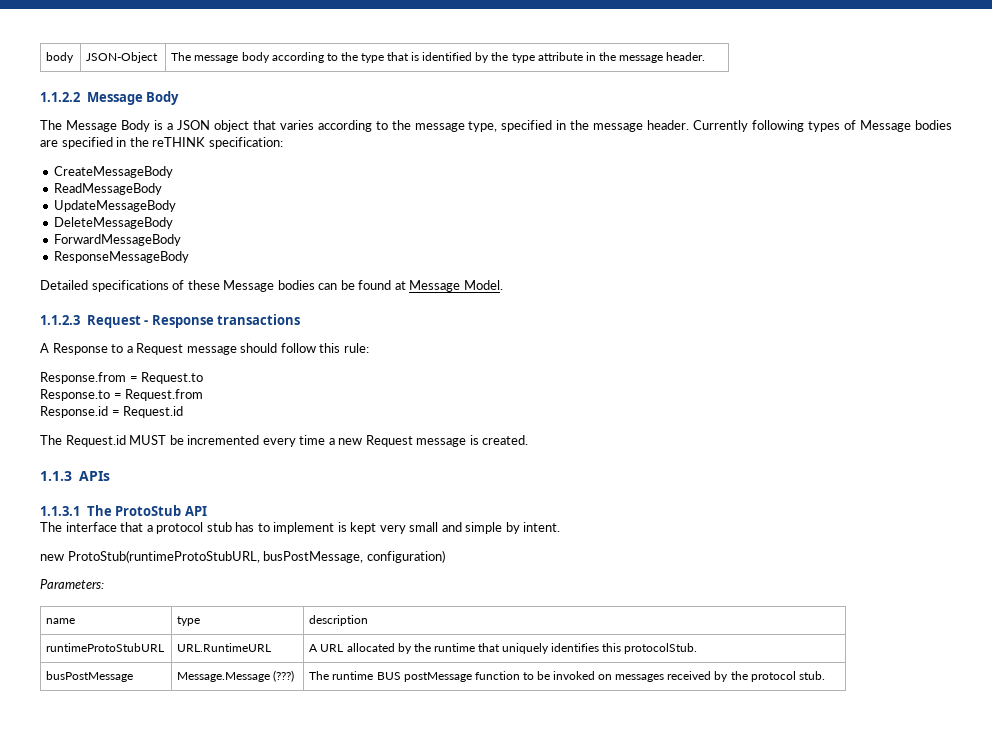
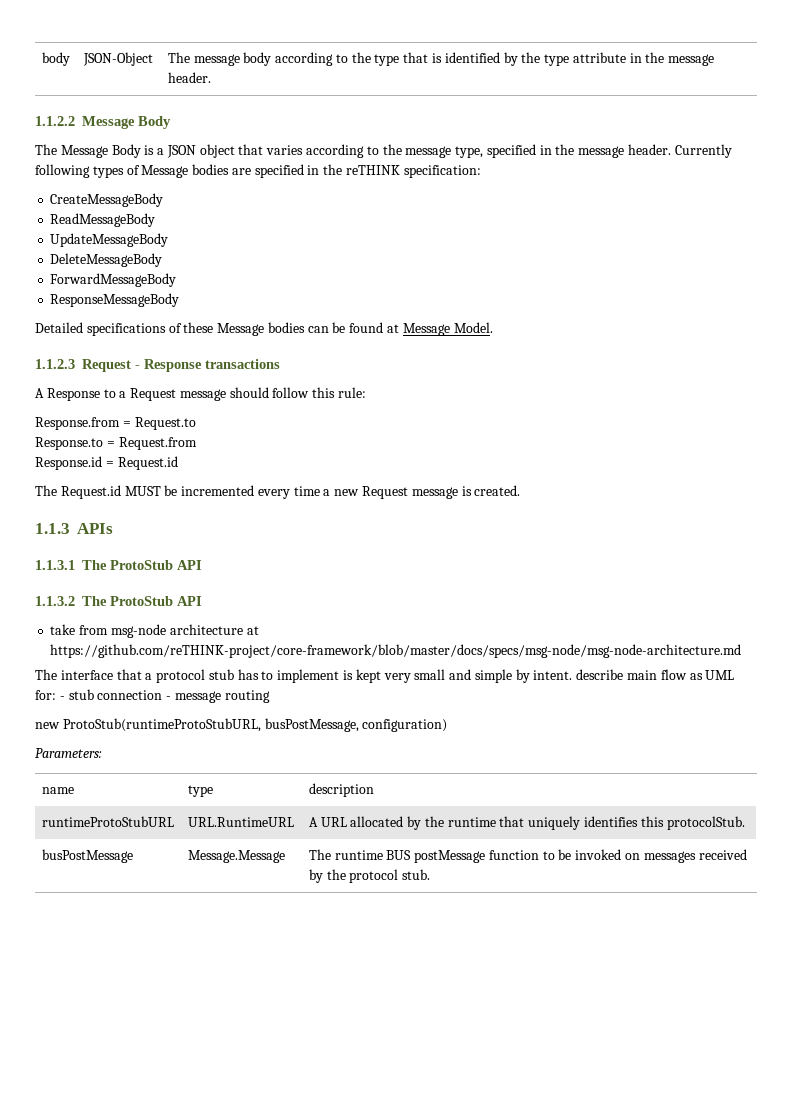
+ 1.1.3.2 The ProtoStub API
+ take from msg-node architecture at https://github.com/reTHINK-project/core-framework/blob/master/docs/specs/msg-node/msg-node-architecture.md
- The interface that a protocol stub has to implement is kept very small and simple by intent.
+ The interface that a protocol stub has to implement is kept very small and simple by intent. describe main flow as UML for: - stub connection - message routing
- busPostMessage | Message.Message (???) | The runtime BUS postMessage function to be invoked on messages received by the protocol stub.
+ busPostMessage | Message.Message | The runtime BUS postMessage function to be invoked on messages received by the protocol stub.

